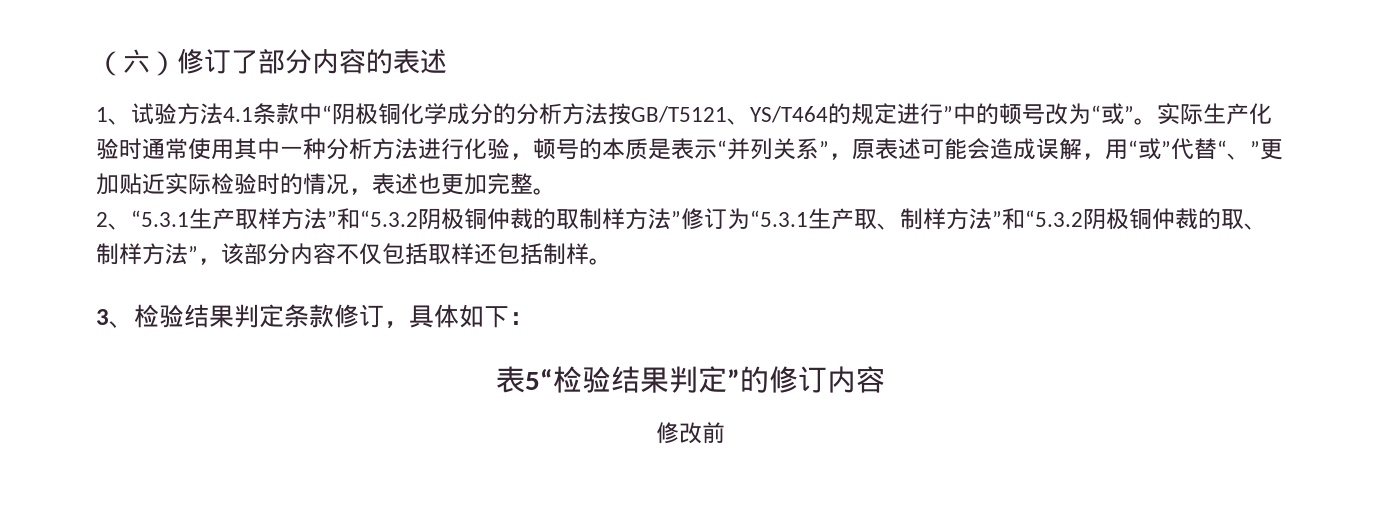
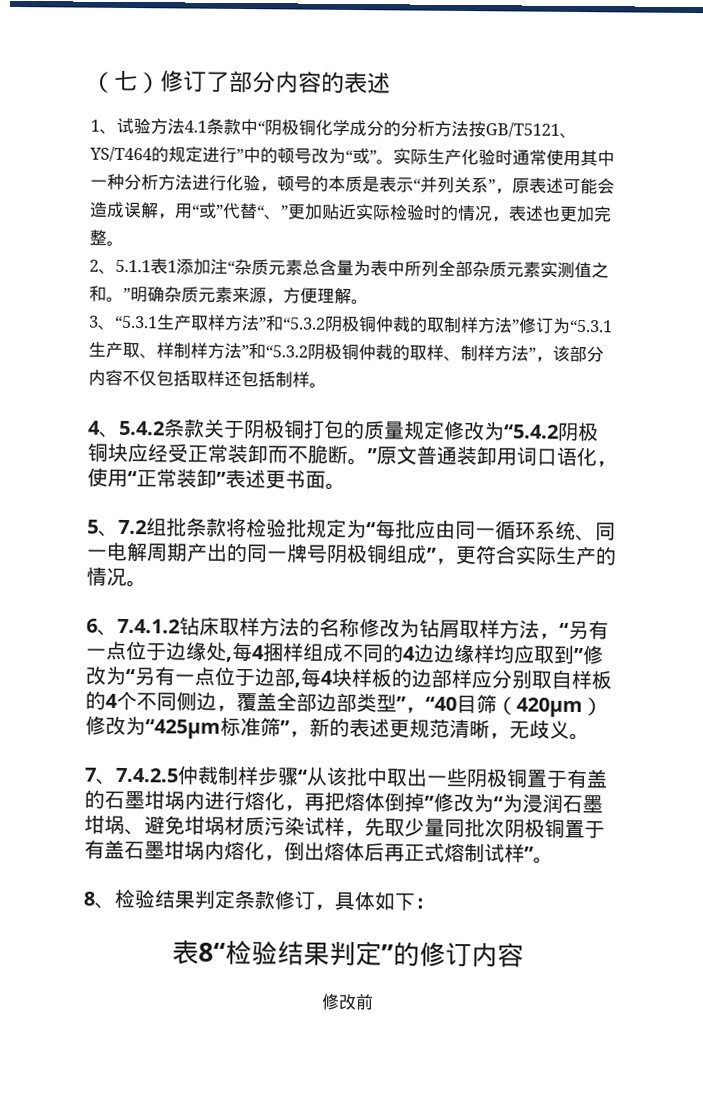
- （六）修订了部分内容的表述
+ （七）修订了部分内容的表述
- 2、“5.3.1生产取样方法”和“5.3.2阴极铜仲裁的取制样方法”修订为“5.3.1生产取、制样方法”和“5.3.2阴极铜仲裁的取、制样方法”，该部分内容不仅包括取样还包括制样。
+ 2、5.1.1表1添加注“杂质元素总含量为表中所列全部杂质元素实测值之和。”明确杂质元素来源，方便理解。
+ 3、“5.3.1生产取样方法”和“5.3.2阴极铜仲裁的取制样方法”修订为“5.3.1生产取、样制样方法”和“5.3.2阴极铜仲裁的取样、制样方法”，该部分内容不仅包括取样还包括制样。
- 3、检验结果判定条款修订，具体如下：
+ 4、5.4.2条款关于阴极铜打包的质量规定修改为“5.4.2阴极铜块应经受正常装卸而不脆断。”原文普通装卸用词口语化，使用“正常装卸”表述更书面。
+ 5、7.2组批条款将检验批规定为“每批应由同一循环系统、同一电解周期产出的同一牌号阴极铜组成”，更符合实际生产的情况。
+ 6、7.4.1.2钻床取样方法的名称修改为钻屑取样方法，“另有一点位于边缘处,每4捆样组成不同的4边边缘样均应取到”修改为“另有一点位于边部,每4块样板的边部样应分别取自样板的4个不同侧边，覆盖全部边部类型”，“40目筛（420µm）修改为“425µm标准筛”，新的表述更规范清晰，无歧义。
+ 7、7.4.2.5仲裁制样步骤“从该批中取出一些阴极铜置于有盖的石墨坩埚内进行熔化，再把熔体倒掉”修改为“为浸润石墨坩埚、避免坩埚材质污染试样，先取少量同批次阴极铜置于有盖石墨坩埚内熔化，倒出熔体后再正式熔制试样”。
+ 8、检验结果判定条款修订，具体如下：
- 表5“检验结果判定”的修订内容
+ 表8“检验结果判定”的修订内容

